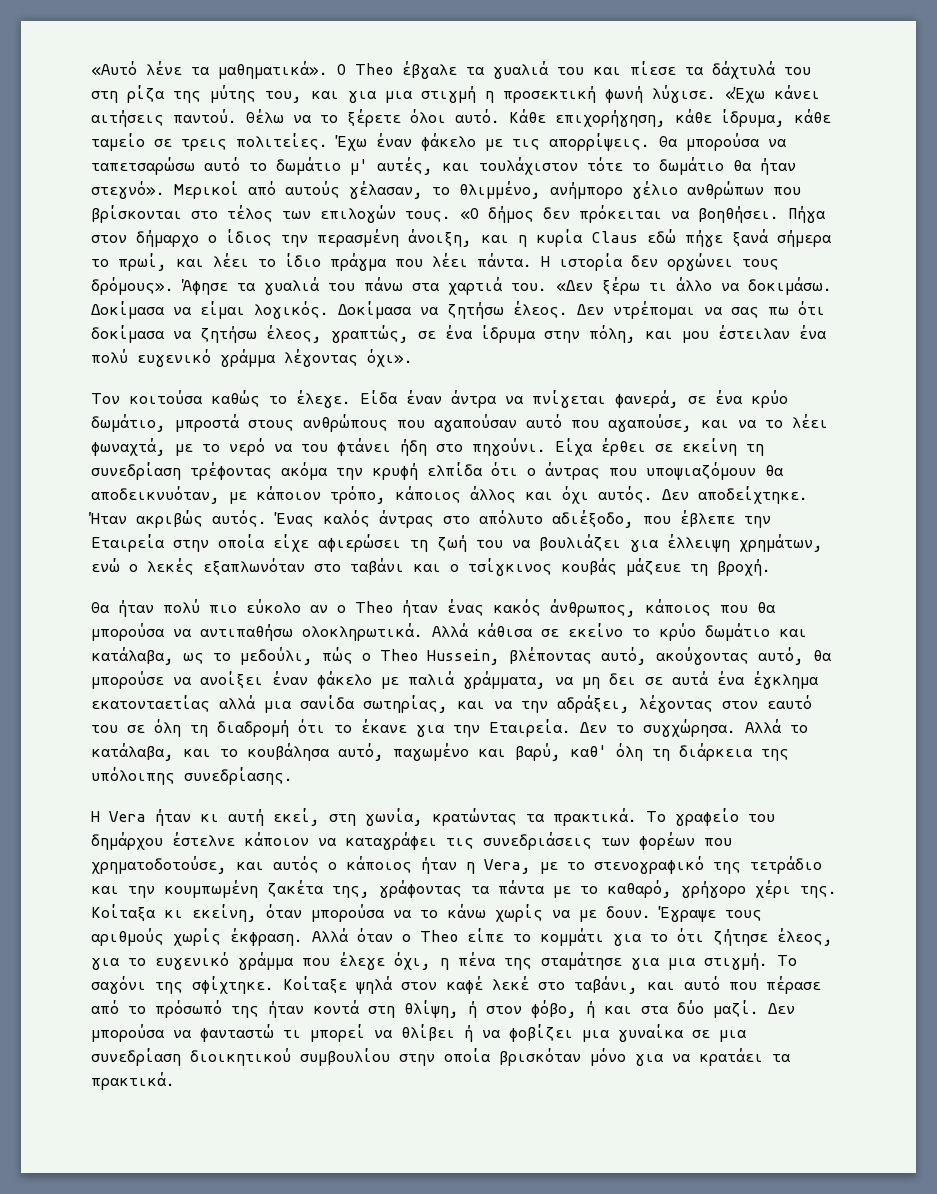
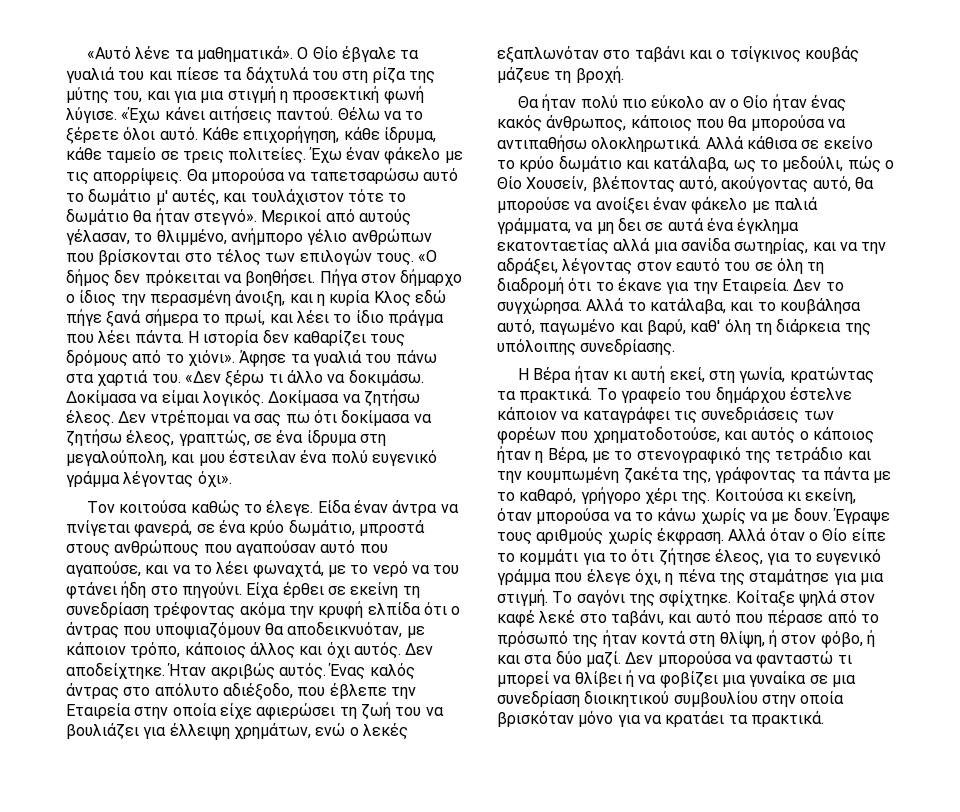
- Ο Theo έβγαλε τα γυαλιά του και πίεσε τα δάχτυλά του στη ρίζα της μύτης του, και για μια στιγμή η προσεκτική φωνή λύγισε.
+ Ο Θίο έβγαλε τα γυαλιά του και πίεσε τα δάχτυλά του στη ρίζα της μύτης του, και για μια στιγμή η προσεκτική φωνή λύγισε.
- Πήγα στον δήμαρχο ο ίδιος την περασμένη άνοιξη, και η κυρία Claus εδώ πήγε ξανά σήμερα το πρωί, και λέει το ίδιο πράγμα που λέει πάντα.
+ Πήγα στον δήμαρχο ο ίδιος την περασμένη άνοιξη, και η κυρία Κλος εδώ πήγε ξανά σήμερα το πρωί, και λέει το ίδιο πράγμα που λέει πάντα.
- Η ιστορία δεν οργώνει τους δρόμους».
+ Η ιστορία δεν καθαρίζει τους δρόμους από το χιόνι».
- Δεν ντρέπομαι να σας πω ότι δοκίμασα να ζητήσω έλεος, γραπτώς, σε ένα ίδρυμα στην πόλη, και μου έστειλαν ένα πολύ ευγενικό γράμμα λέγοντας όχι».
+ Δεν ντρέπομαι να σας πω ότι δοκίμασα να ζητήσω έλεος, γραπτώς, σε ένα ίδρυμα στη μεγαλούπολη, και μου έστειλαν ένα πολύ ευγενικό γράμμα λέγοντας όχι».
- Θα ήταν πολύ πιο εύκολο αν ο Theo ήταν ένας κακός άνθρωπος, κάποιος που θα μπορούσα να αντιπαθήσω ολοκληρωτικά.
+ Θα ήταν πολύ πιο εύκολο αν ο Θίο ήταν ένας κακός άνθρωπος, κάποιος που θα μπορούσα να αντιπαθήσω ολοκληρωτικά.
- Αλλά κάθισα σε εκείνο το κρύο δωμάτιο και κατάλαβα, ως το μεδούλι, πώς ο Theo Hussein, βλέποντας αυτό, ακούγοντας αυτό, θα μπορούσε να ανοίξει έναν φάκελο με παλιά γράμματα, να μη δει σε αυτά ένα έγκλημα εκατονταετίας αλλά μια σανίδα σωτηρίας, και να την αδράξει, λέγοντας στον εαυτό του σε όλη τη διαδρομή ότι το έκανε για την Εταιρεία.
+ Αλλά κάθισα σε εκείνο το κρύο δωμάτιο και κατάλαβα, ως το μεδούλι, πώς ο Θίο Χουσείν, βλέποντας αυτό, ακούγοντας αυτό, θα μπορούσε να ανοίξει έναν φάκελο με παλιά γράμματα, να μη δει σε αυτά ένα έγκλημα εκατονταετίας αλλά μια σανίδα σωτηρίας, και να την αδράξει, λέγοντας στον εαυτό του σε όλη τη διαδρομή ότι το έκανε για την Εταιρεία.
- Η Vera ήταν κι αυτή εκεί, στη γωνία, κρατώντας τα πρακτικά.
+ Η Βέρα ήταν κι αυτή εκεί, στη γωνία, κρατώντας τα πρακτικά.
- Το γραφείο του δημάρχου έστελνε κάποιον να καταγράφει τις συνεδριάσεις των φορέων που χρηματοδοτούσε, και αυτός ο κάποιος ήταν η Vera, με το στενογραφικό της τετράδιο και την κουμπωμένη ζακέτα της, γράφοντας τα πάντα με το καθαρό, γρήγορο χέρι της.
+ Το γραφείο του δημάρχου έστελνε κάποιον να καταγράφει τις συνεδριάσεις των φορέων που χρηματοδοτούσε, και αυτός ο κάποιος ήταν η Βέρα, με το στενογραφικό της τετράδιο και την κουμπωμένη ζακέτα της, γράφοντας τα πάντα με το καθαρό, γρήγορο χέρι της.
- Κοίταξα κι εκείνη, όταν μπορούσα να το κάνω χωρίς να με δουν.
+ Κοιτούσα κι εκείνη, όταν μπορούσα να το κάνω χωρίς να με δουν.
- Αλλά όταν ο Theo είπε το κομμάτι για το ότι ζήτησε έλεος, για το ευγενικό γράμμα που έλεγε όχι, η πένα της σταμάτησε για μια στιγμή.
+ Αλλά όταν ο Θίο είπε το κομμάτι για το ότι ζήτησε έλεος, για το ευγενικό γράμμα που έλεγε όχι, η πένα της σταμάτησε για μια στιγμή.

